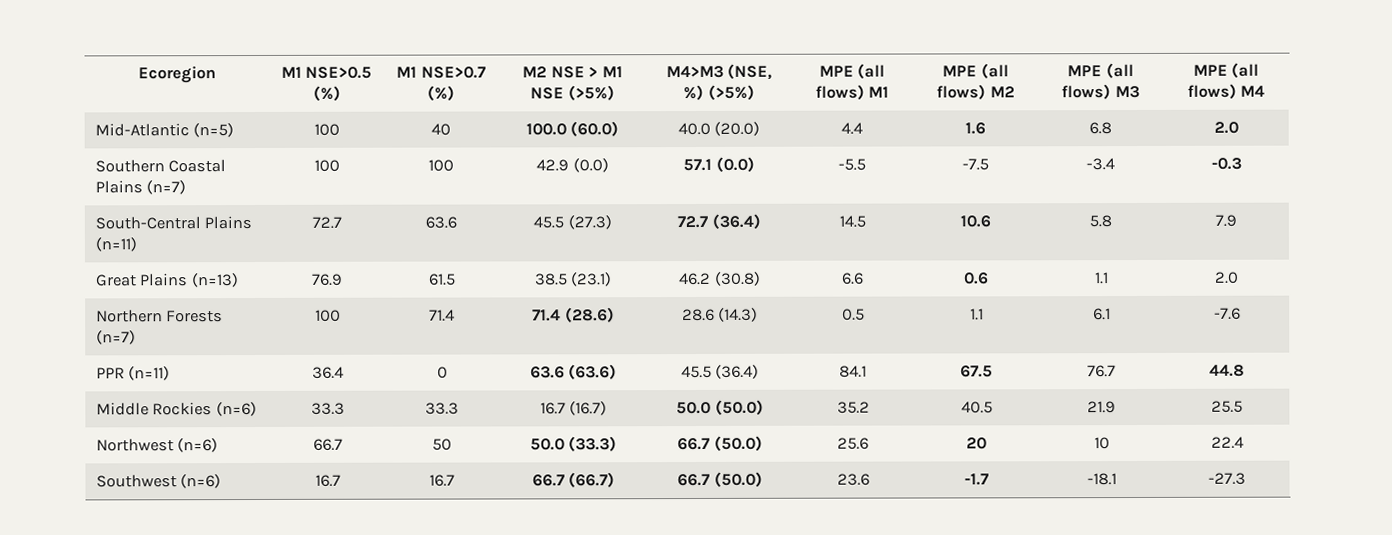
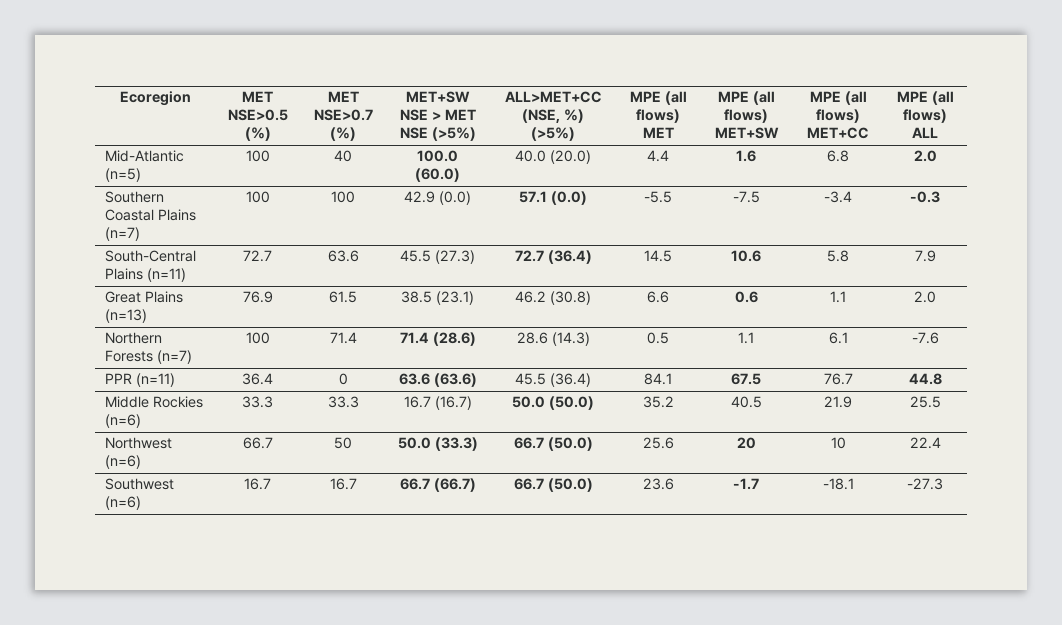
- Ecoregion | M1 NSE>0.5 (%) | M1 NSE>0.7 (%) | M2 NSE > M1 NSE (>5%) | M4>M3 (NSE, %) (>5%) | MPE (all flows) M1 | MPE (all flows) M2 | MPE (all flows) M3 | MPE (all flows) M4
+ Ecoregion | MET NSE>0.5 (%) | MET NSE>0.7 (%) | MET+SW NSE > MET NSE (>5%) | ALL>MET+CC (NSE, %) (>5%) | MPE (all flows) MET | MPE (all flows) MET+SW | MPE (all flows) MET+CC | MPE (all flows) ALL

